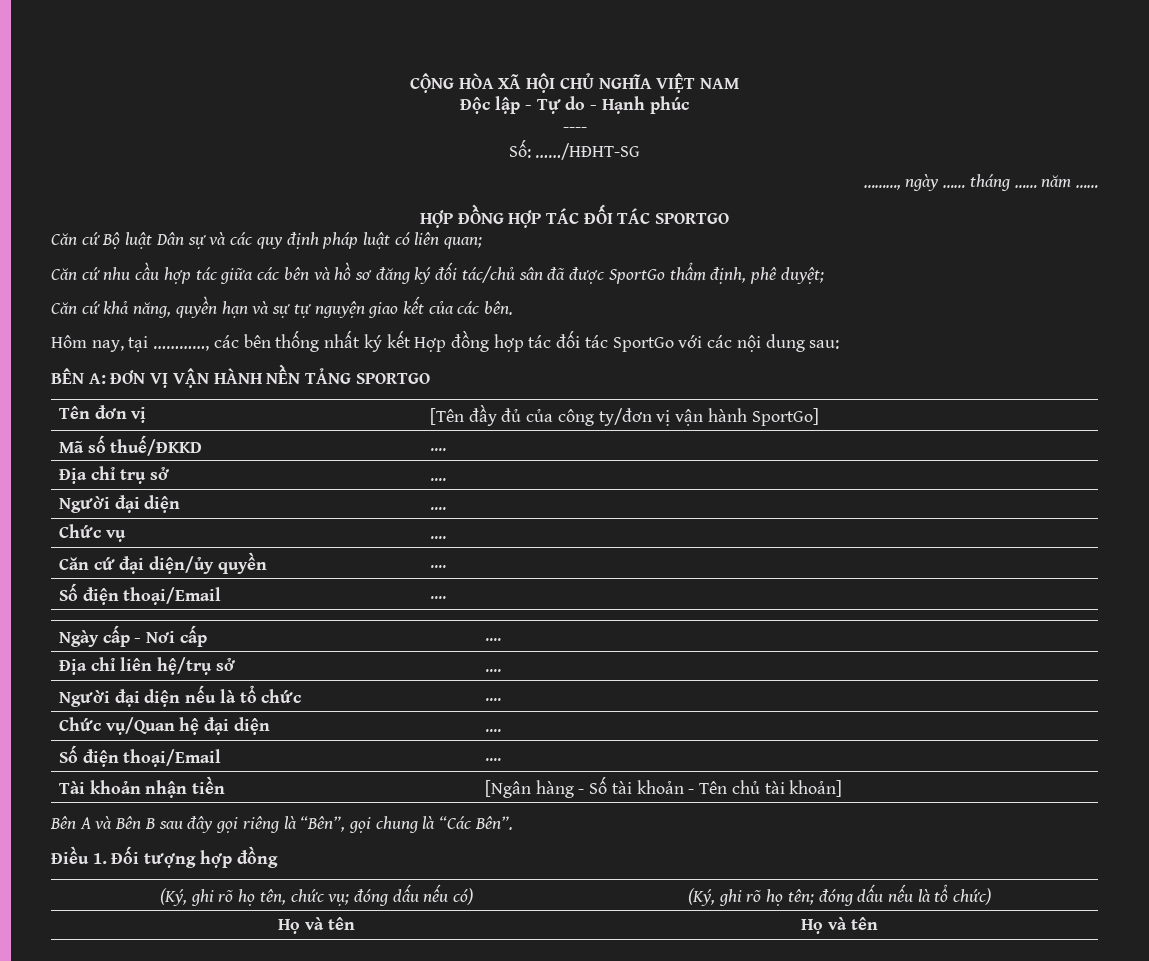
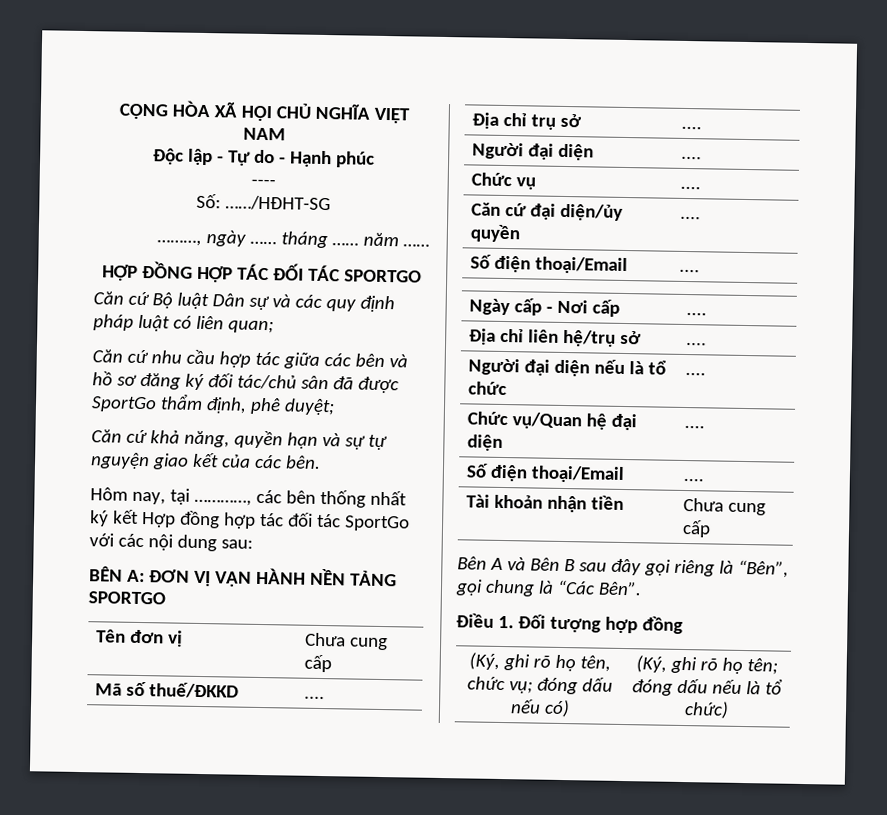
- Tên đơn vị | [Tên đầy đủ của công ty/đơn vị vận hành SportGo]
+ Tên đơn vị | Chưa cung cấp
- Tài khoản nhận tiền | [Ngân hàng - Số tài khoản - Tên chủ tài khoản]
+ Tài khoản nhận tiền | Chưa cung cấp
- Họ và tên | Họ và tên

